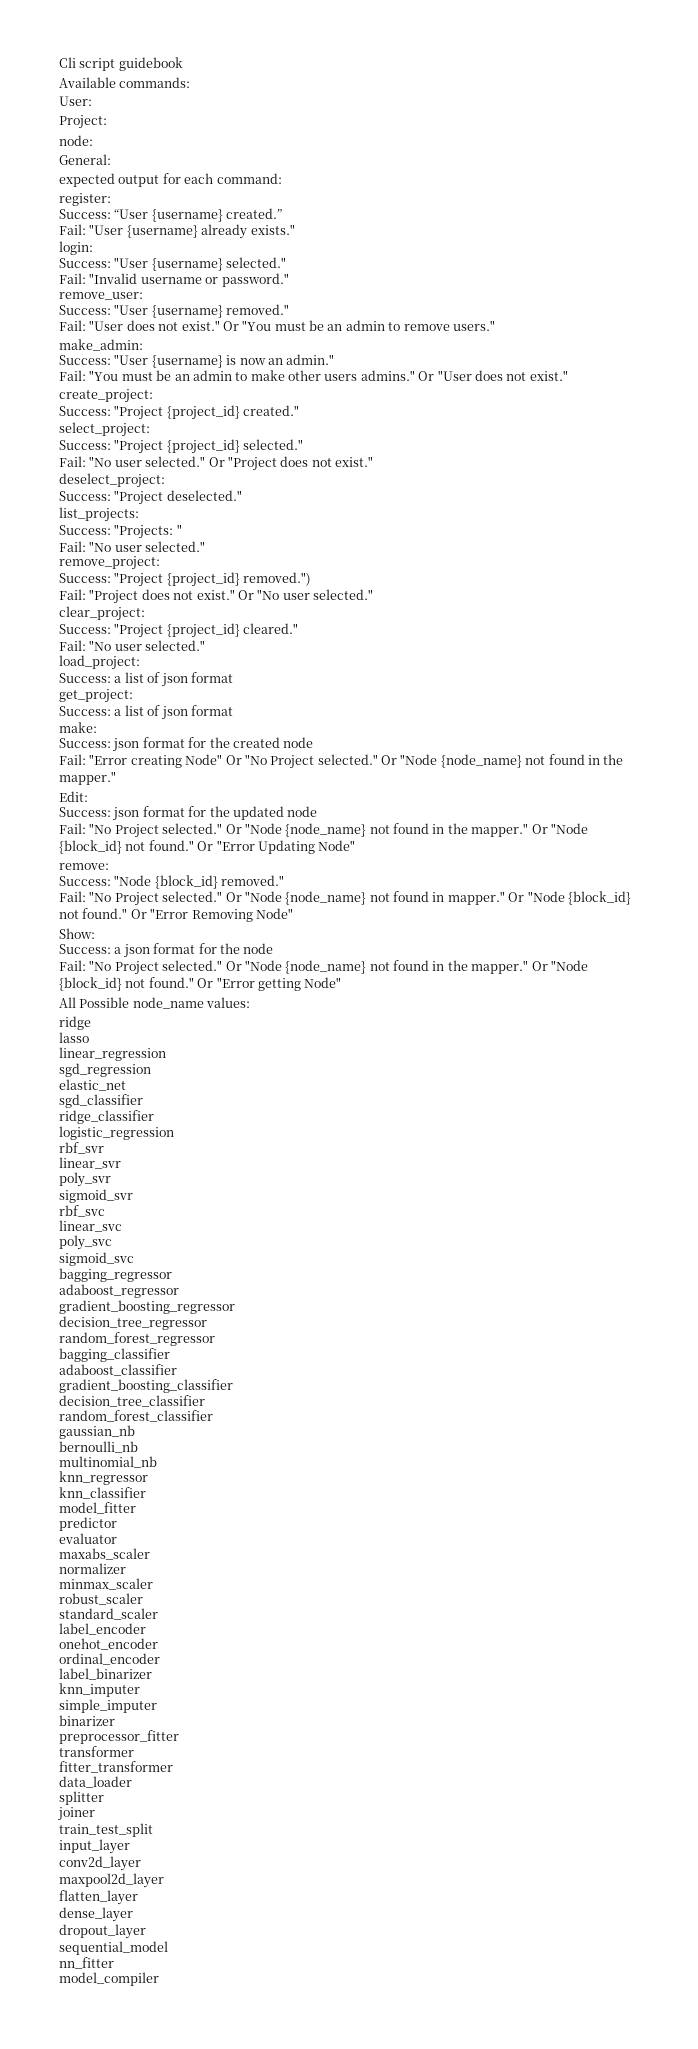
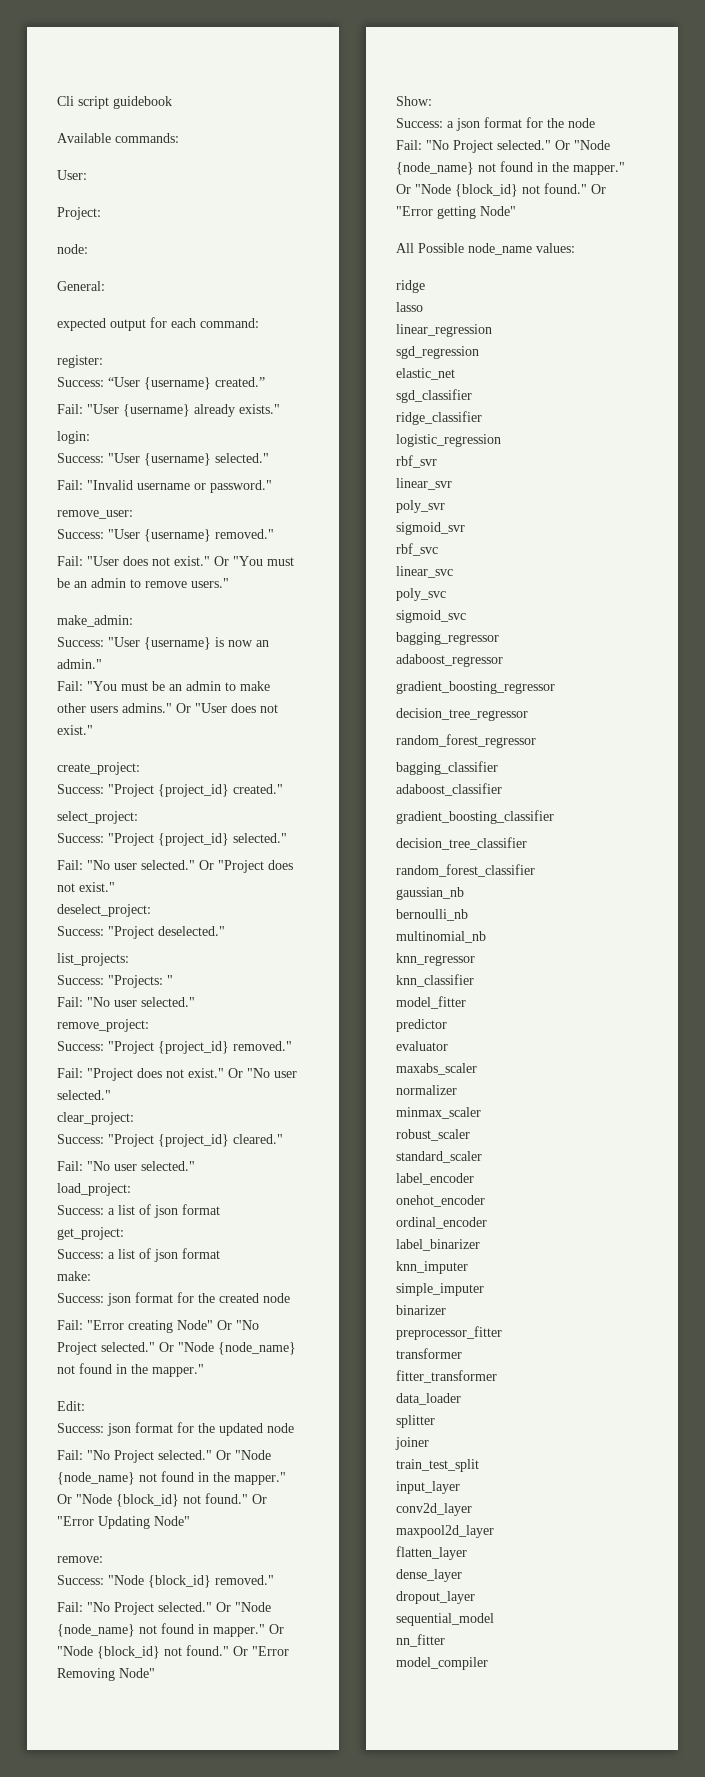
- Success: "Project {project_id} removed.")
+ Success: "Project {project_id} removed."

